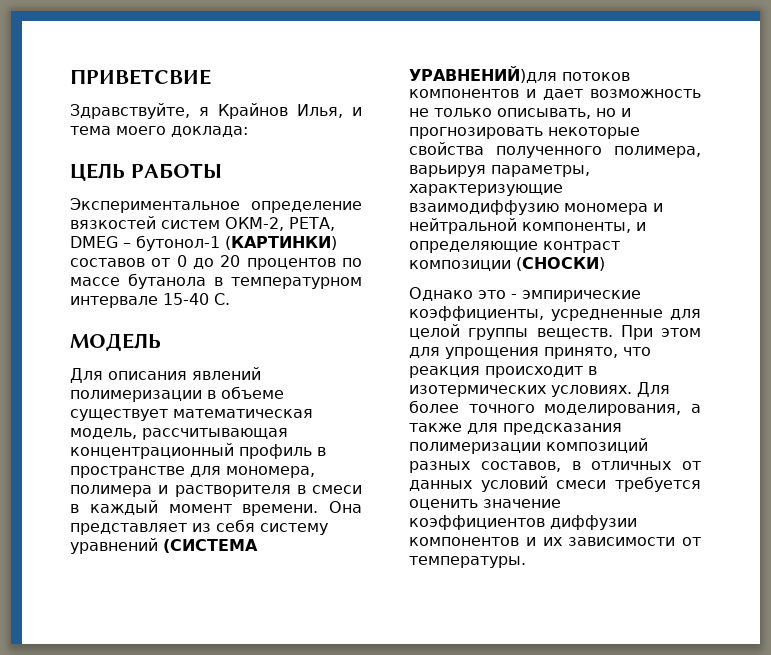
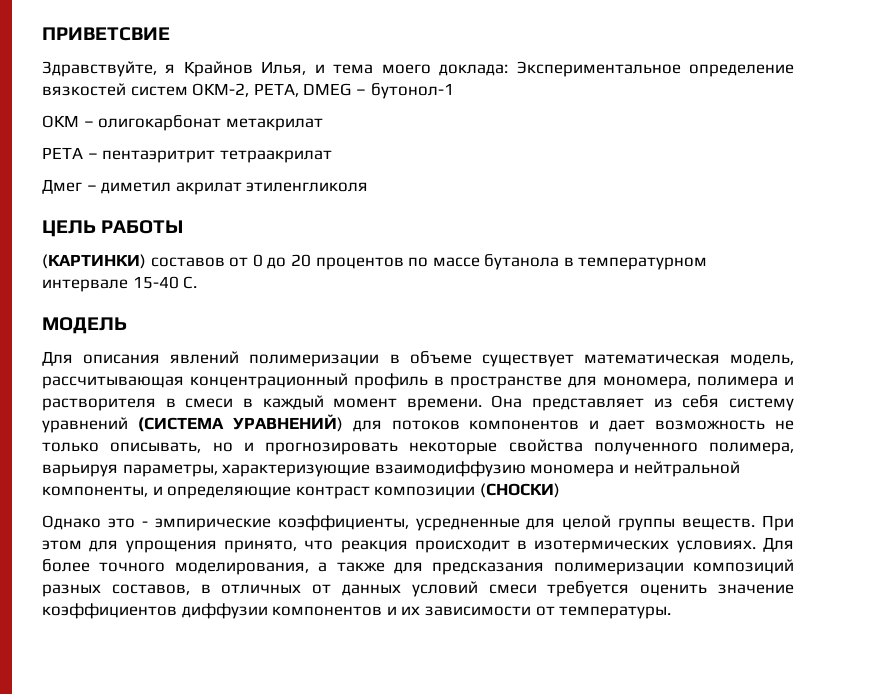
- Здравствуйте, я Крайнов Илья, и тема моего доклада:
+ Здравствуйте, я Крайнов Илья, и тема моего доклада: Экспериментальное определение вязкостей систем ОКМ-2, PETA, DMEG – бутонол-1
+ ОКМ – олигокарбонат метакрилат
+ PETA – пентаэритрит тетраакрилат
+ Дмег – диметил акрилат этиленгликоля
  ЦЕЛЬ РАБОТЫ
- Экспериментальное определение вязкостей систем ОКМ-2, PETA, DMEG – бутонол-1 (КАРТИНКИ) составов от 0 до 20 процентов по массе бутанола в температурном интервале 15-40 С.
+ (КАРТИНКИ) составов от 0 до 20 процентов по массе бутанола в температурном интервале 15-40 С.
- Она представляет из себя систему уравнений (СИСТЕМА УРАВНЕНИЙ)для потоков компонентов и дает возможность не только описывать, но и прогнозировать некоторые свойства полученного полимера, варьируя параметры, характеризующие взаимодиффузию мономера и нейтральной компоненты, и определяющие контраст композиции (СНОСКИ)
+ Она представляет из себя систему уравнений (СИСТЕМА УРАВНЕНИЙ) для потоков компонентов и дает возможность не только описывать, но и прогнозировать некоторые свойства полученного полимера, варьируя параметры, характеризующие взаимодиффузию мономера и нейтральной компоненты, и определяющие контраст композиции (СНОСКИ)

